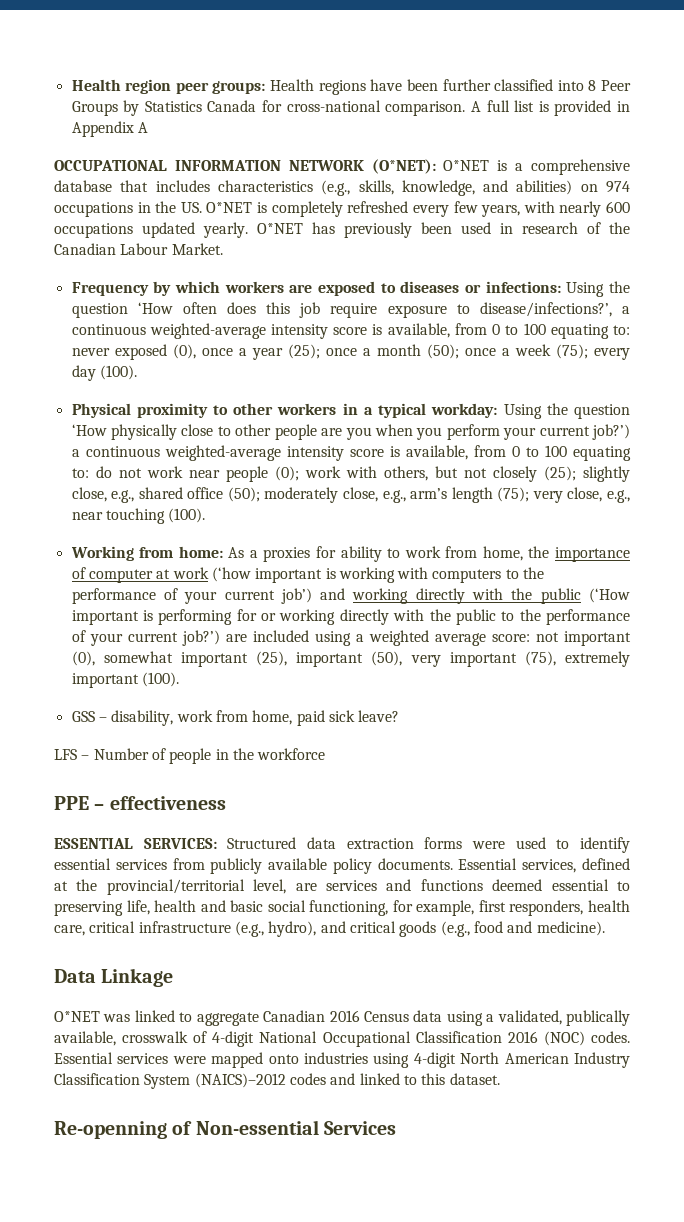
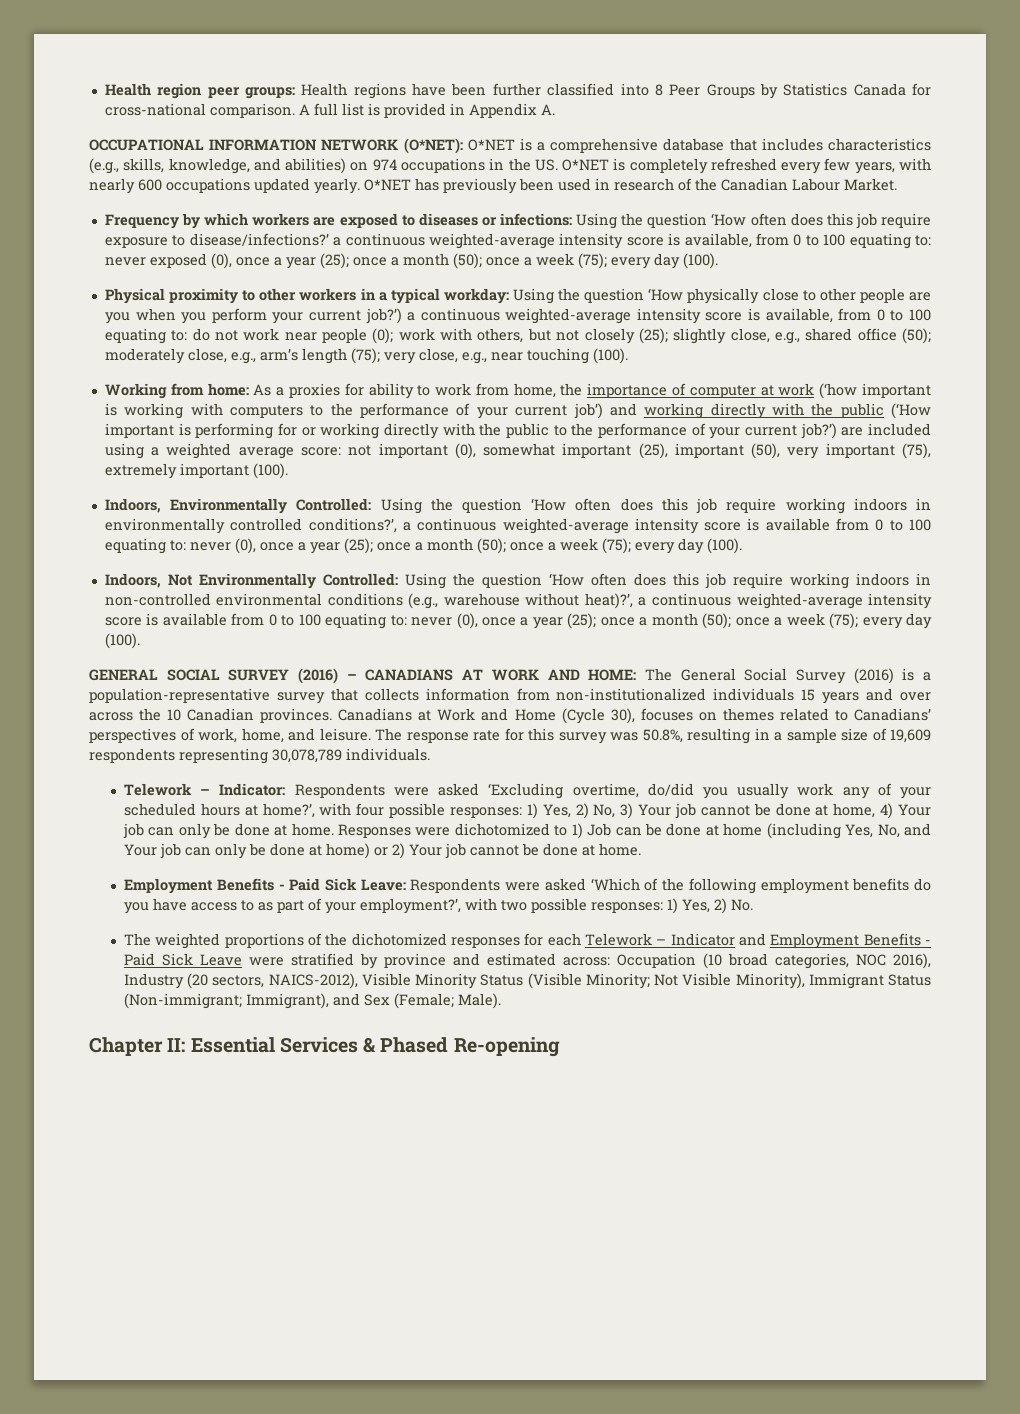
- A full list is provided in Appendix A
+ A full list is provided in Appendix A.
- Frequency by which workers are exposed to diseases or infections: Using the question ‘How often does this job require exposure to disease/infections?’, a continuous weighted-average intensity score is available, from 0 to 100 equating to: never exposed (0), once a year (25); once a month (50); once a week (75); every day (100).
+ Frequency by which workers are exposed to diseases or infections: Using the question ‘How often does this job require exposure to disease/infections?’ a continuous weighted-average intensity score is available, from 0 to 100 equating to: never exposed (0), once a year (25); once a month (50); once a week (75); every day (100).
- GSS – disability, work from home, paid sick leave?
- LFS – Number of people in the workforce
- PPE – effectiveness
- ESSENTIAL SERVICES: Structured data extraction forms were used to identify essential services from publicly available policy documents. Essential services, defined at the provincial/territorial level, are services and functions deemed essential to preserving life, health and basic social functioning, for example, first responders, health care, critical infrastructure (e.g., hydro), and critical goods (e.g., food and medicine).
- Data Linkage
- O*NET was linked to aggregate Canadian 2016 Census data using a validated, publically available, crosswalk of 4-digit National Occupational Classification 2016 (NOC) codes. Essential services were mapped onto industries using 4-digit North American Industry Classification System (NAICS)–2012 codes and linked to this dataset.
- Re-openning of Non-essential Services
+ Indoors, Environmentally Controlled: Using the question ‘How often does this job require working indoors in environmentally controlled conditions?’, a continuous weighted-average intensity score is available from 0 to 100 equating to: never (0), once a year (25); once a month (50); once a week (75); every day (100).
+ Indoors, Not Environmentally Controlled: Using the question ‘How often does this job require working indoors in non-controlled environmental conditions (e.g., warehouse without heat)?’, a continuous weighted-average intensity score is available from 0 to 100 equating to: never (0), once a year (25); once a month (50); once a week (75); every day (100).
+ GENERAL SOCIAL SURVEY (2016) – CANADIANS AT WORK AND HOME: The General Social Survey (2016) is a population-representative survey that collects information from non-institutionalized individuals 15 years and over across the 10 Canadian provinces. Canadians at Work and Home (Cycle 30), focuses on themes related to Canadians’ perspectives of work, home, and leisure. The response rate for this survey was 50.8%, resulting in a sample size of 19,609 respondents representing 30,078,789 individuals.
+ Telework – Indicator: Respondents were asked ‘Excluding overtime, do/did you usually work any of your scheduled hours at home?’, with four possible responses: 1) Yes, 2) No, 3) Your job cannot be done at home, 4) Your job can only be done at home. Responses were dichotomized to 1) Job can be done at home (including Yes, No, and Your job can only be done at home) or 2) Your job cannot be done at home.
+ Employment Benefits - Paid Sick Leave: Respondents were asked ‘Which of the following employment benefits do you have access to as part of your employment?’, with two possible responses: 1) Yes, 2) No.
+ The weighted proportions of the dichotomized responses for each Telework – Indicator and Employment Benefits - Paid Sick Leave were stratified by province and estimated across: Occupation (10 broad categories, NOC 2016), Industry (20 sectors, NAICS-2012), Visible Minority Status (Visible Minority; Not Visible Minority), Immigrant Status (Non-immigrant; Immigrant), and Sex (Female; Male).
+ Chapter II: Essential Services & Phased Re-opening

